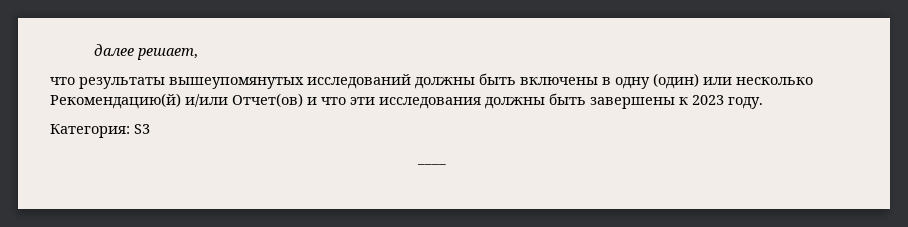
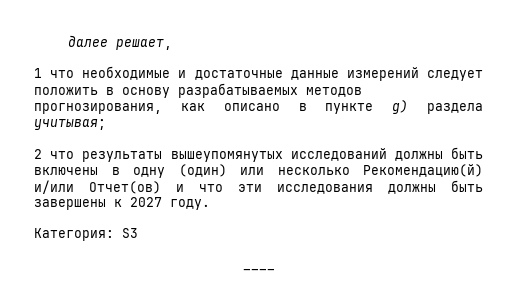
- что результаты вышеупомянутых исследований должны быть включены в одну (один) или несколько Рекомендацию(й) и/или Отчет(ов) и что эти исследования должны быть завершены к 2023 году.
+ 1 что необходимые и достаточные данные измерений следует положить в основу разрабатываемых методов прогнозирования, как описано в пункте g) раздела учитывая;
+ 2 что результаты вышеупомянутых исследований должны быть включены в одну (один) или несколько Рекомендацию(й) и/или Отчет(ов) и что эти исследования должны быть завершены к 2027 году.

